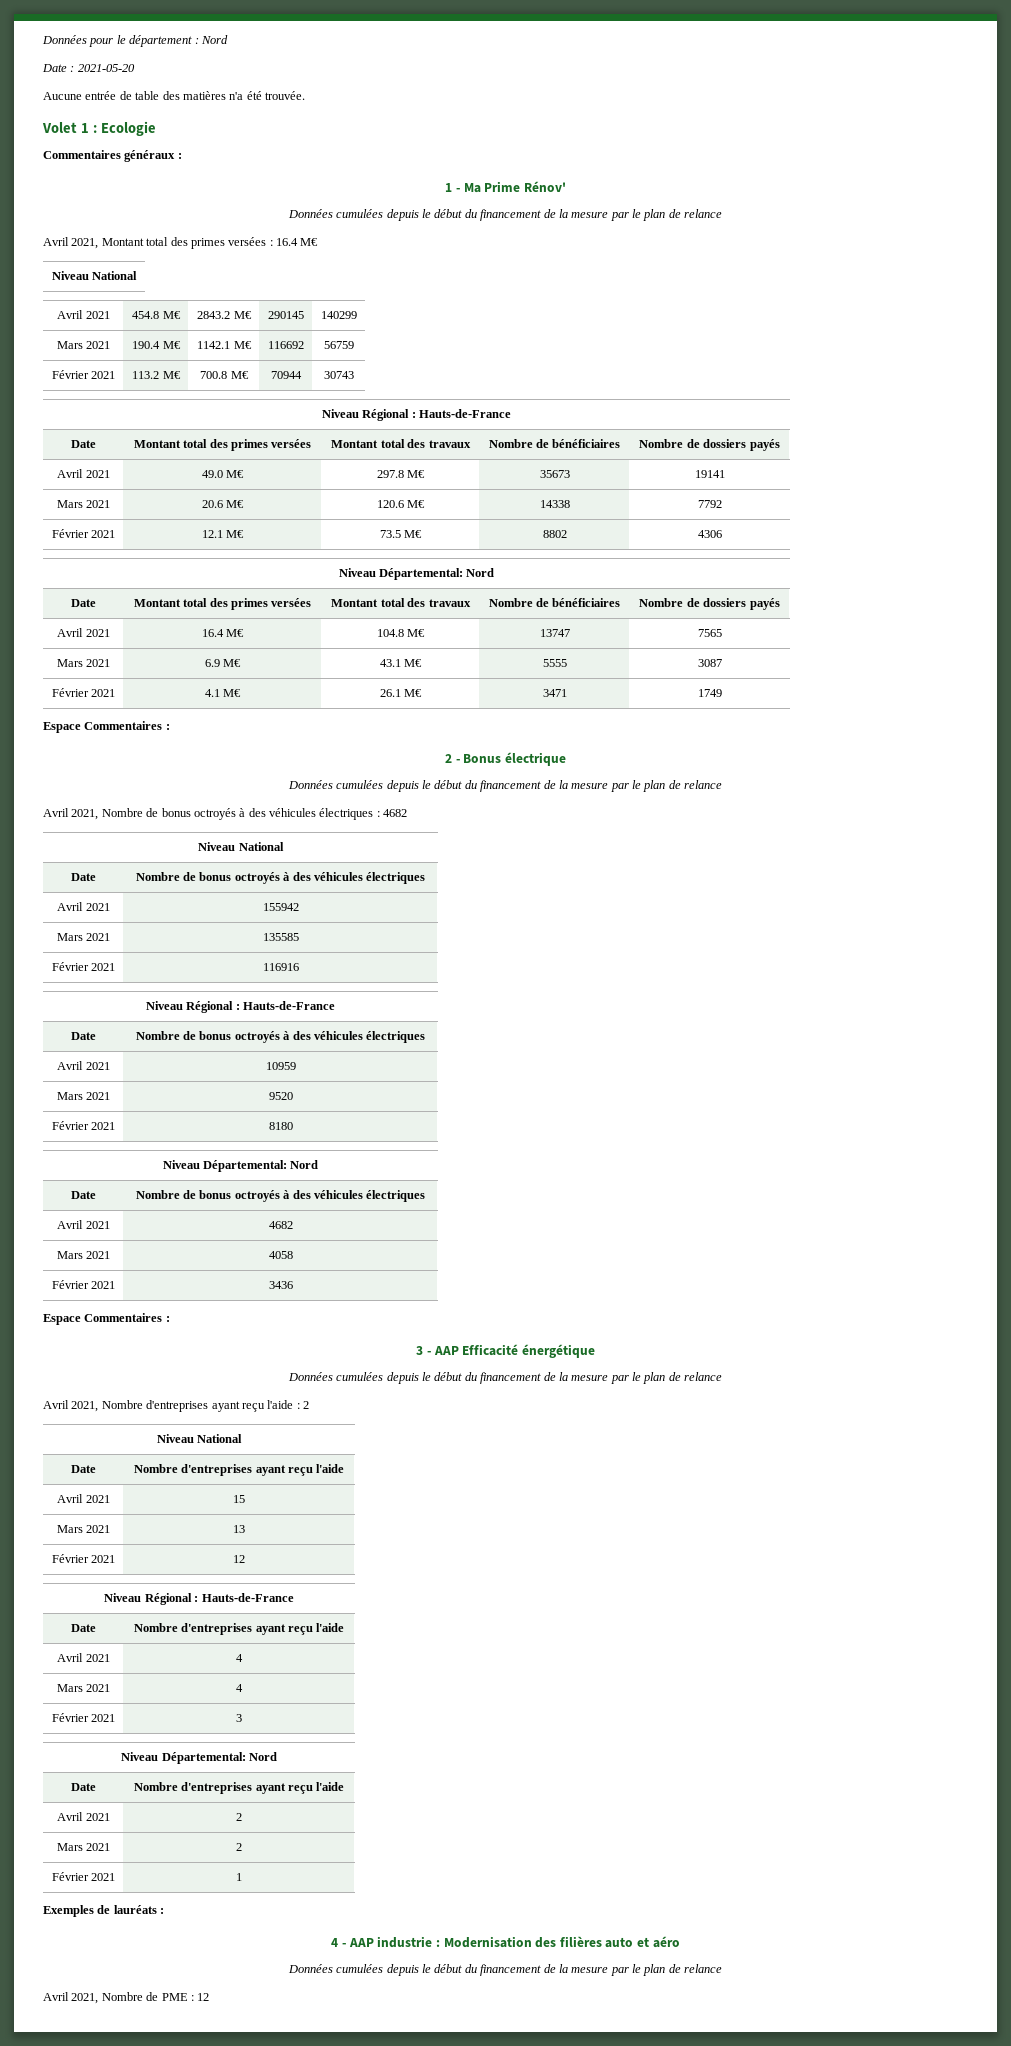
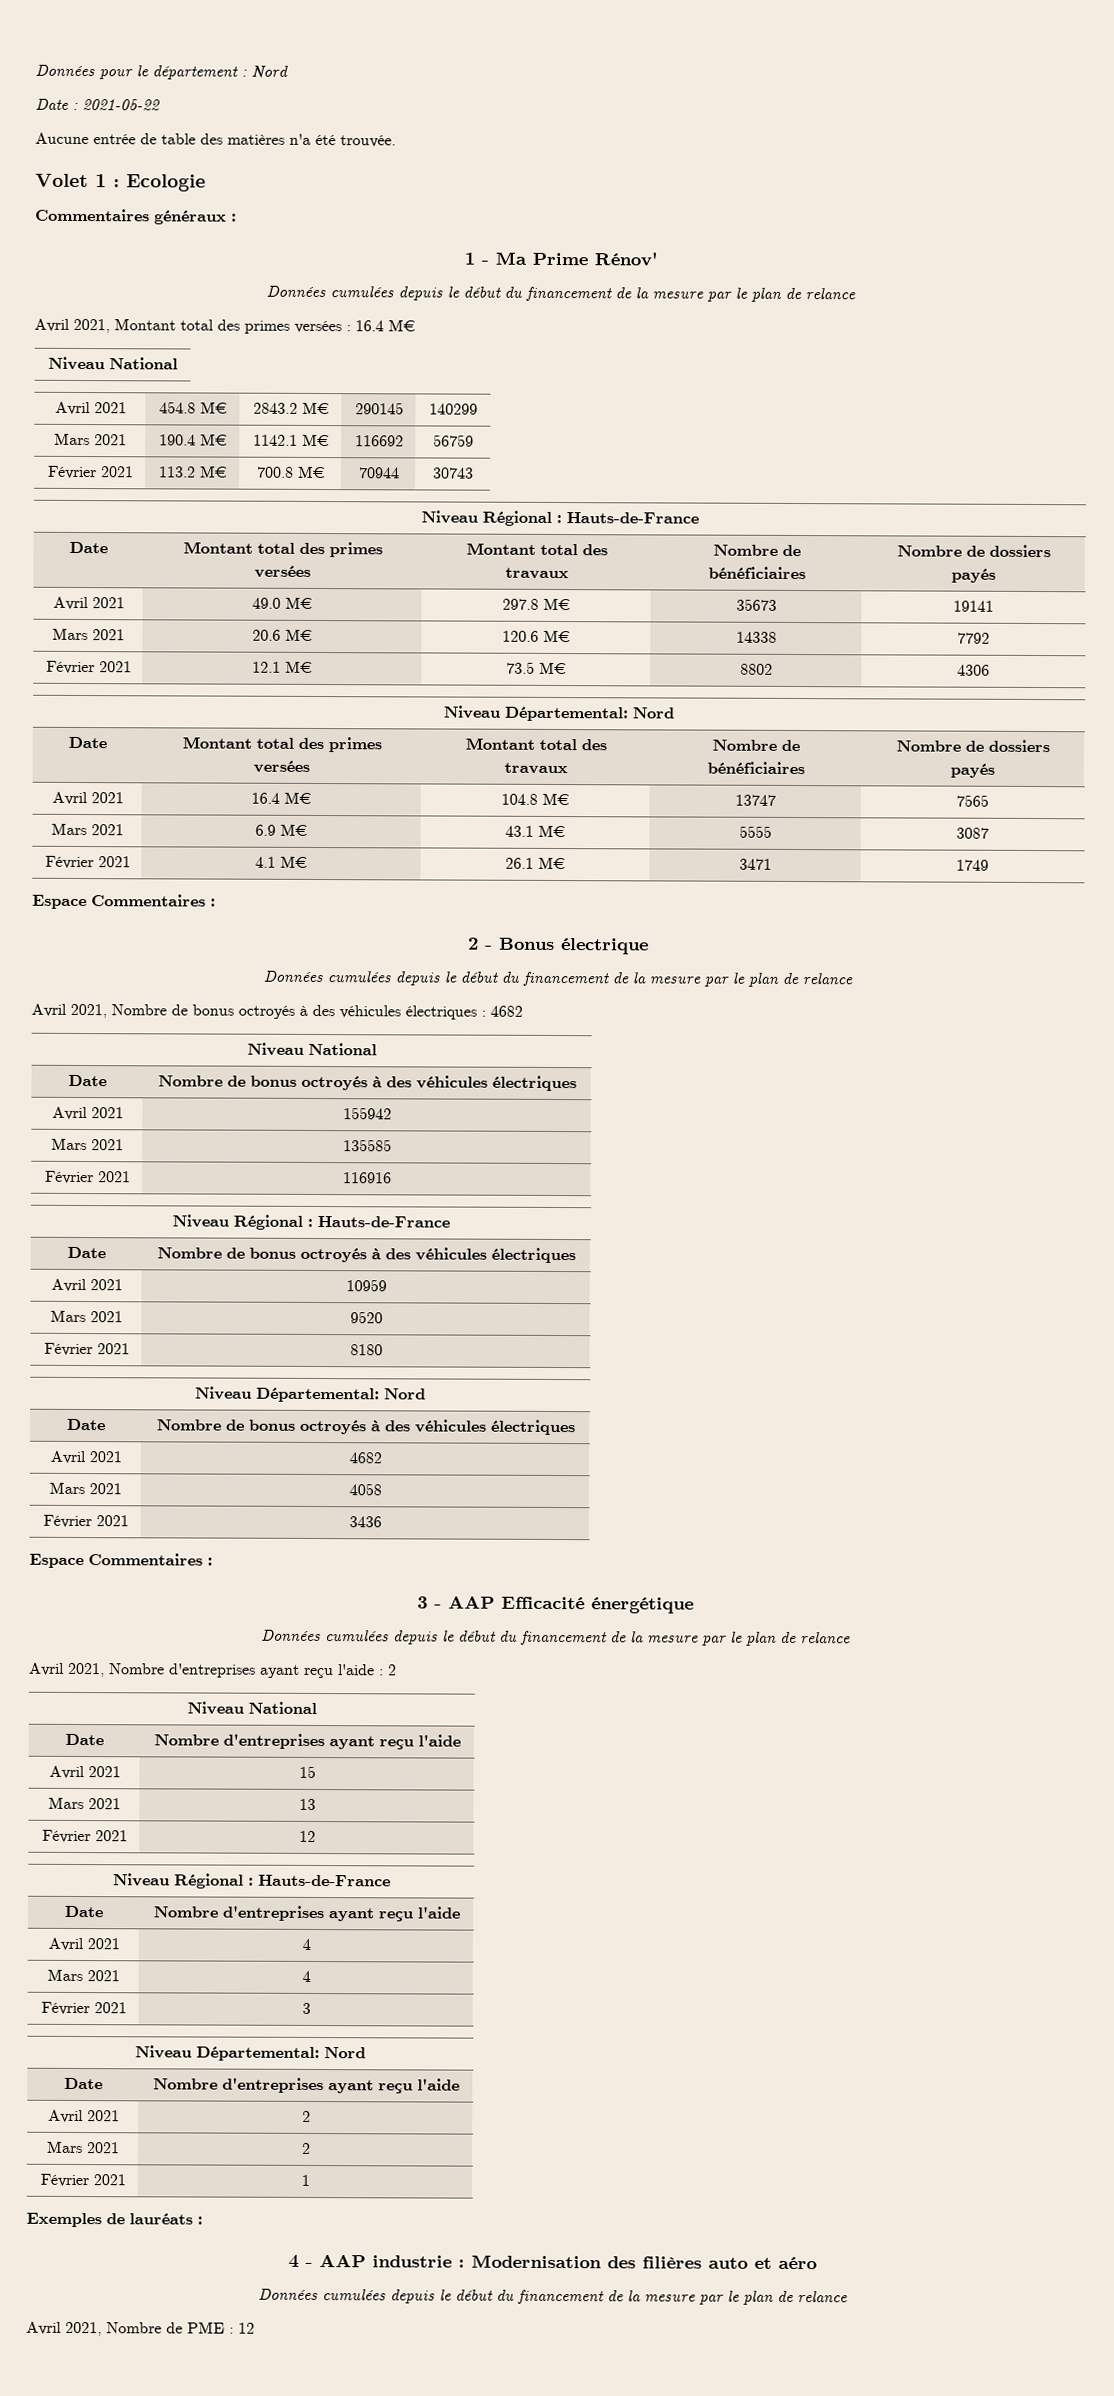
- Date : 2021-05-20
+ Date : 2021-05-22

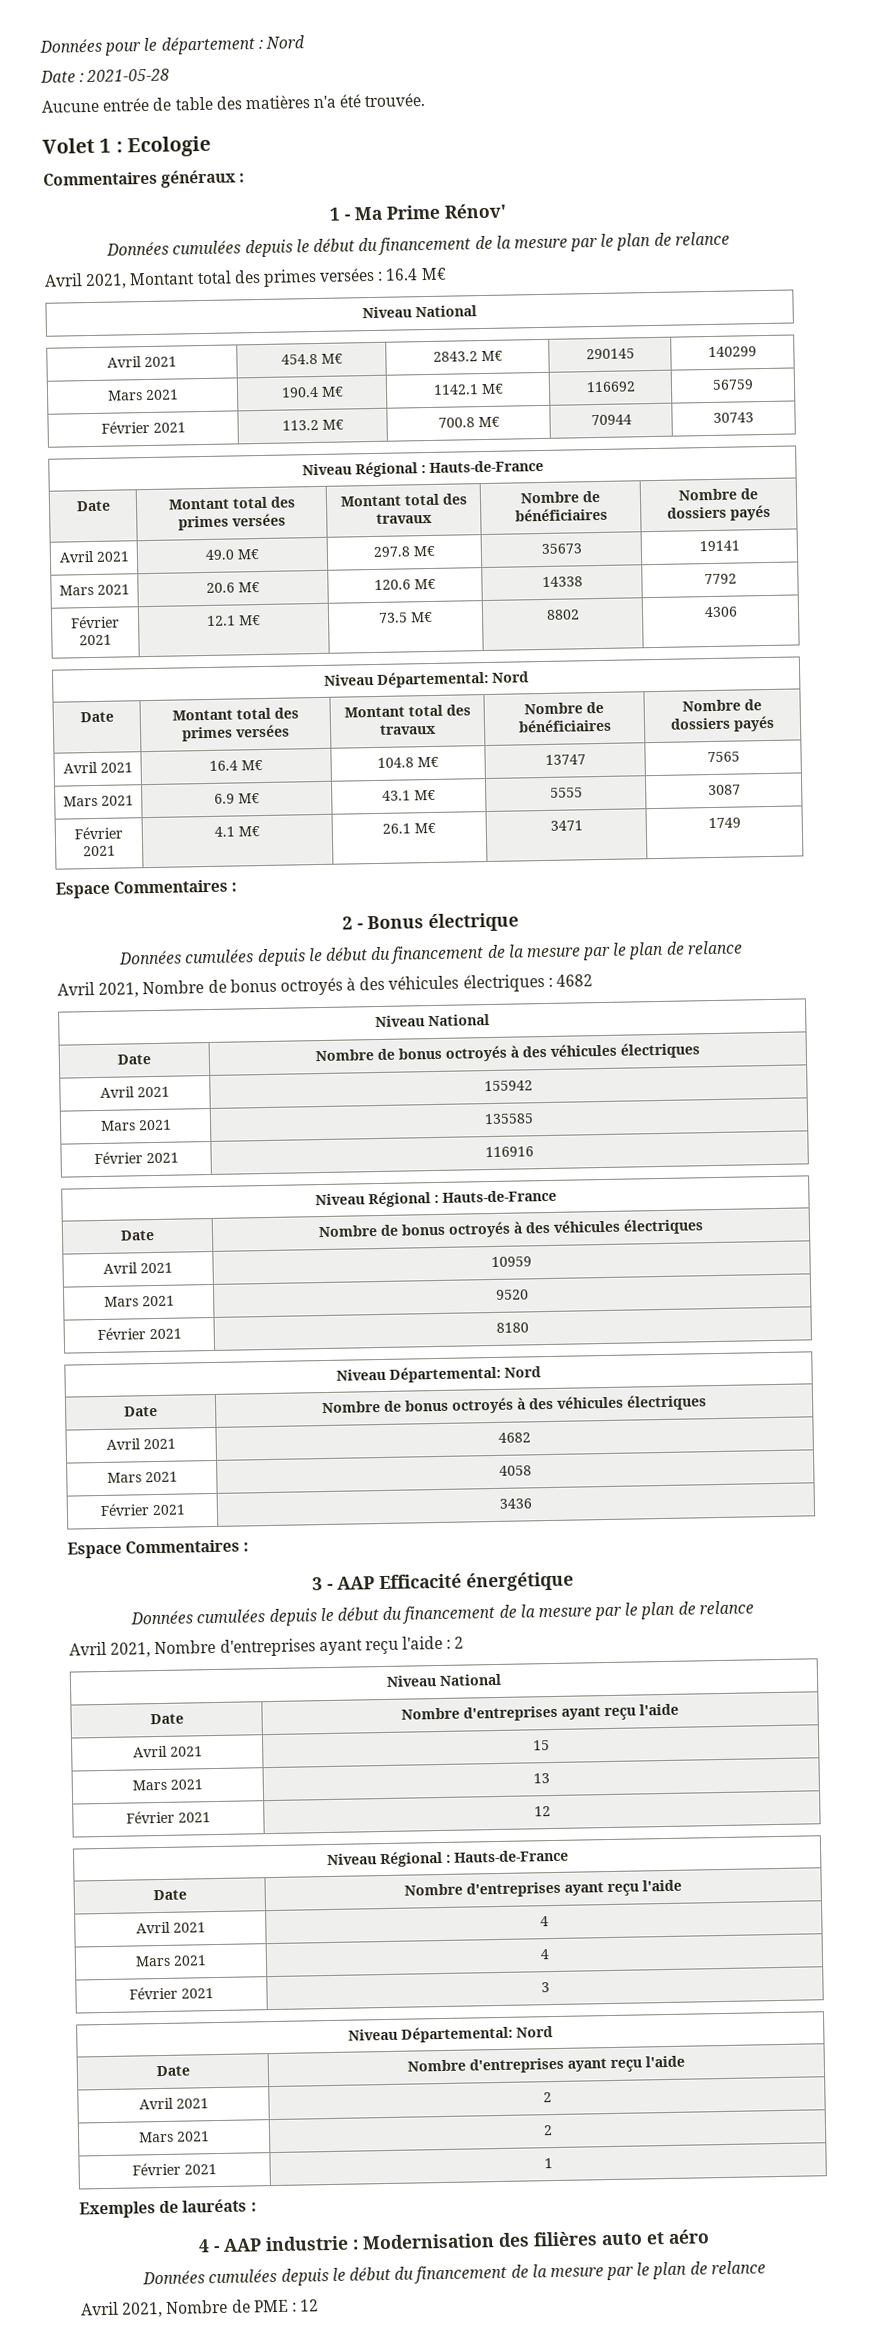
- Date : 2021-05-22
+ Date : 2021-05-28

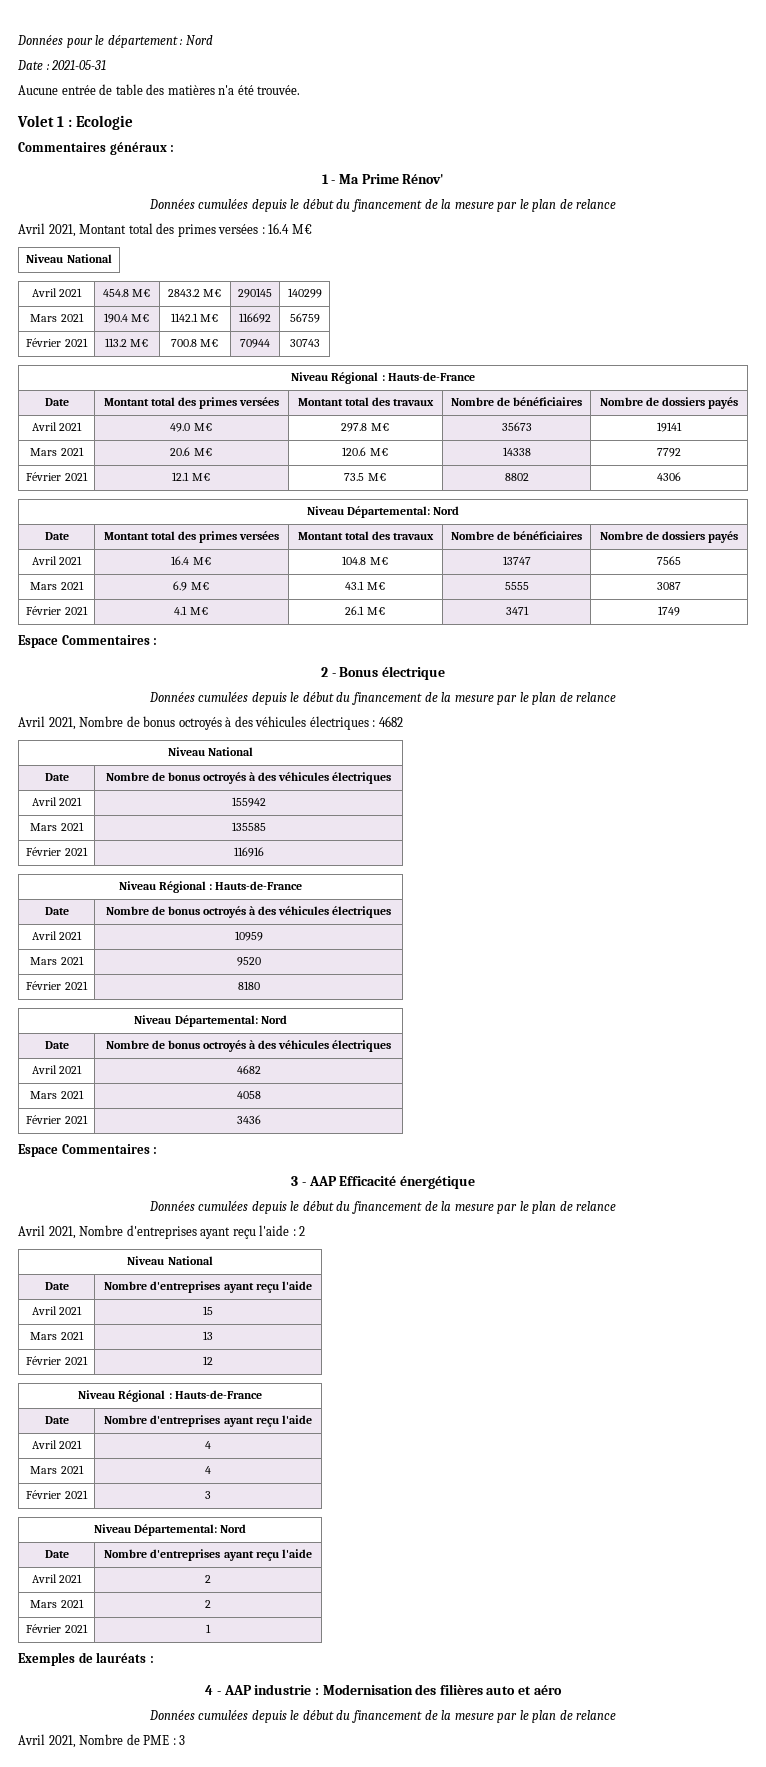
- Date : 2021-05-28
+ Date : 2021-05-31
- Avril 2021, Nombre de PME : 12
+ Avril 2021, Nombre de PME : 3

